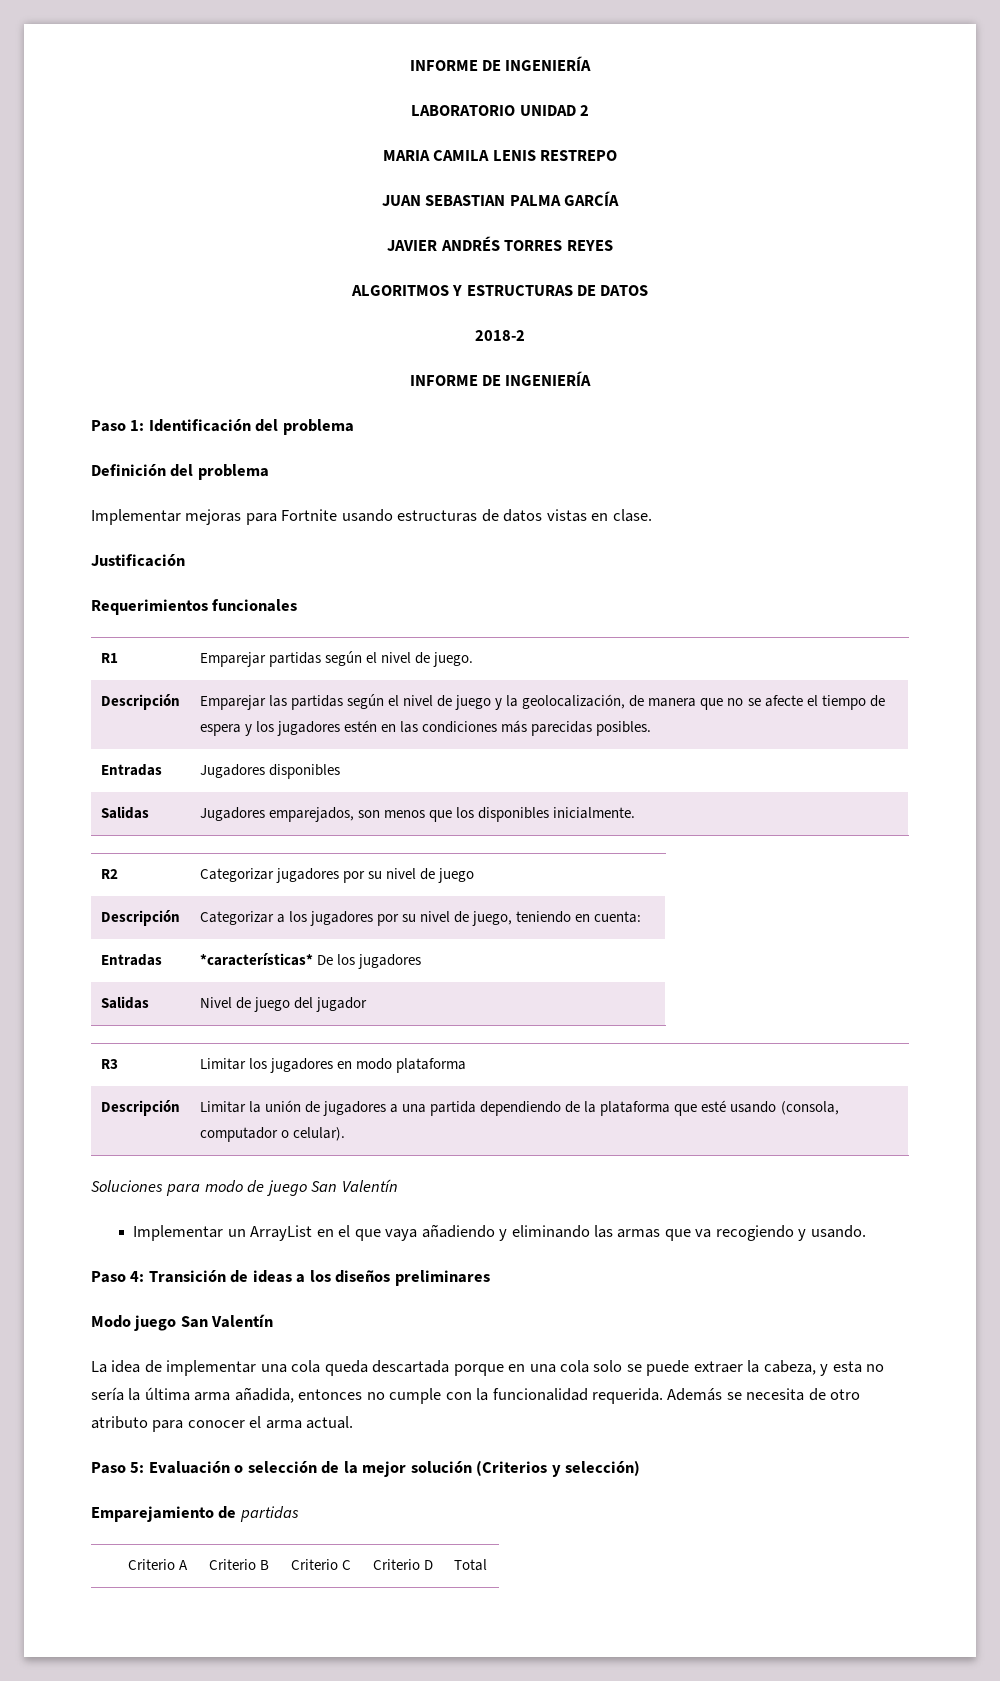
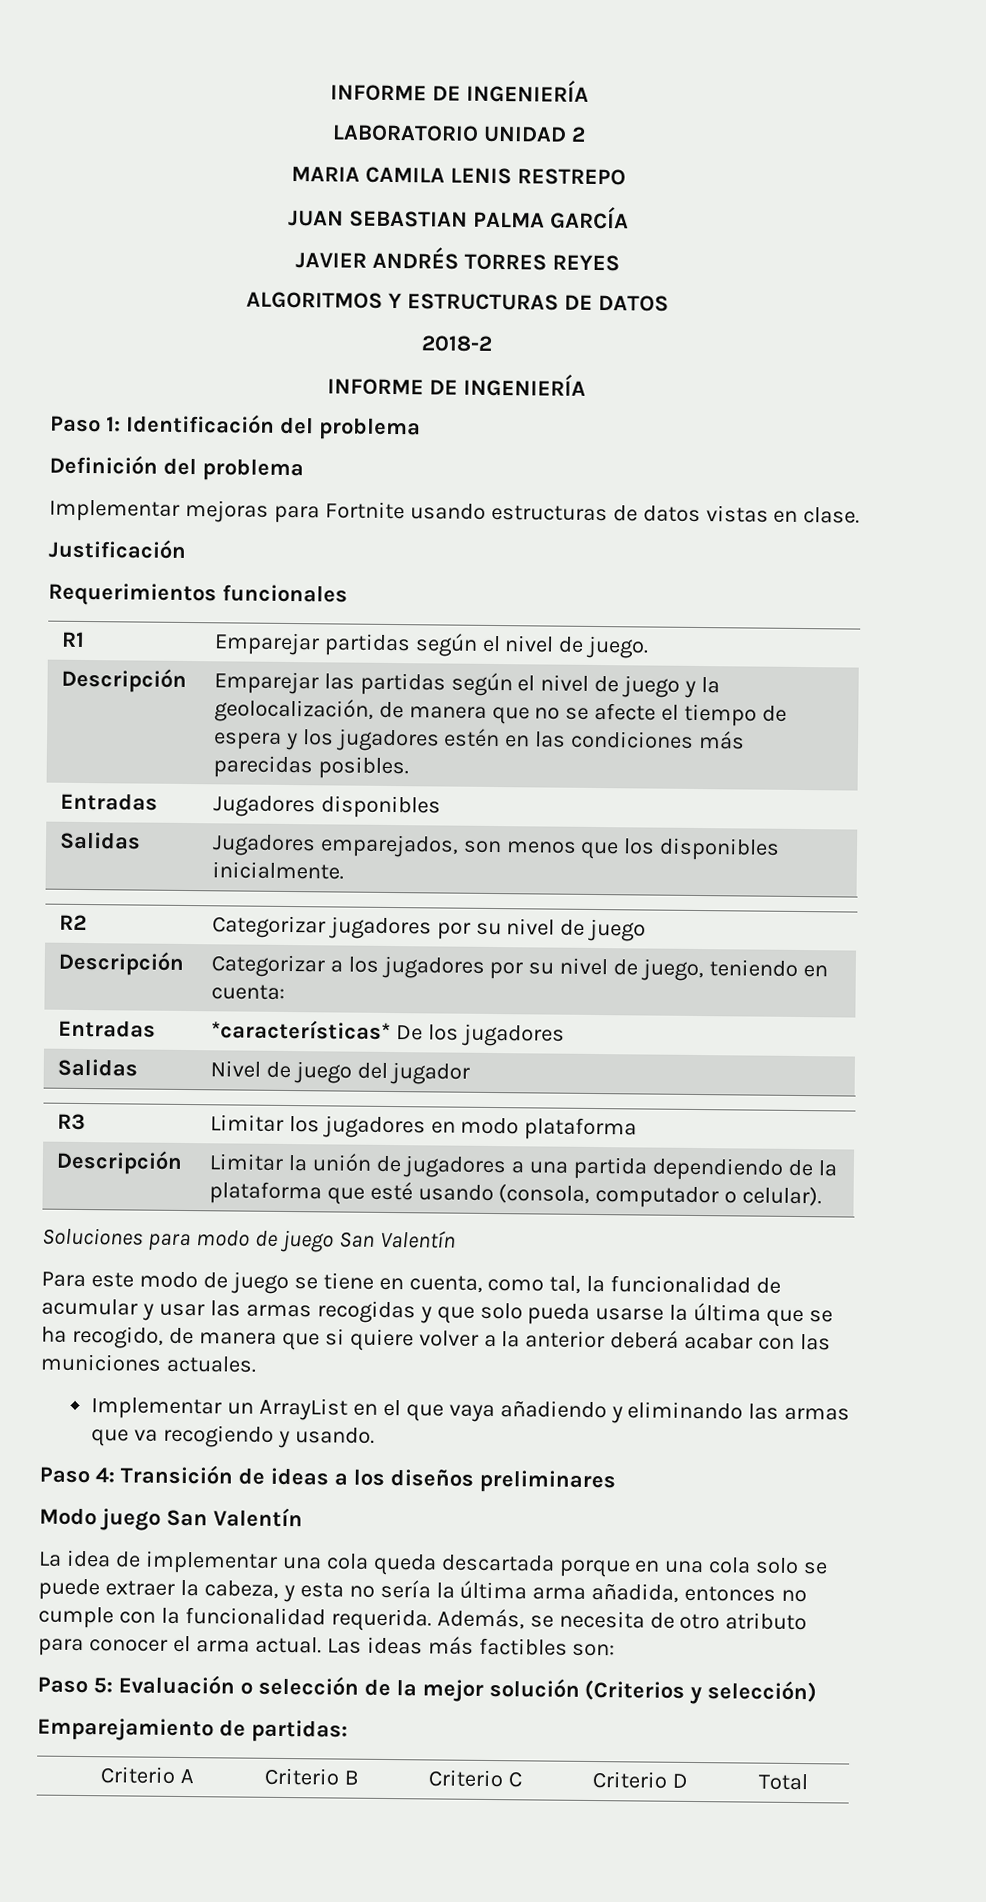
+ Para este modo de juego se tiene en cuenta, como tal, la funcionalidad de acumular y usar las armas recogidas y que solo pueda usarse la última que se ha recogido, de manera que si quiere volver a la anterior deberá acabar con las municiones actuales.
- Además se necesita de otro atributo para conocer el arma actual.
+ Además, se necesita de otro atributo para conocer el arma actual. Las ideas más factibles son:
- Emparejamiento de partidas
+ Emparejamiento de partidas:

